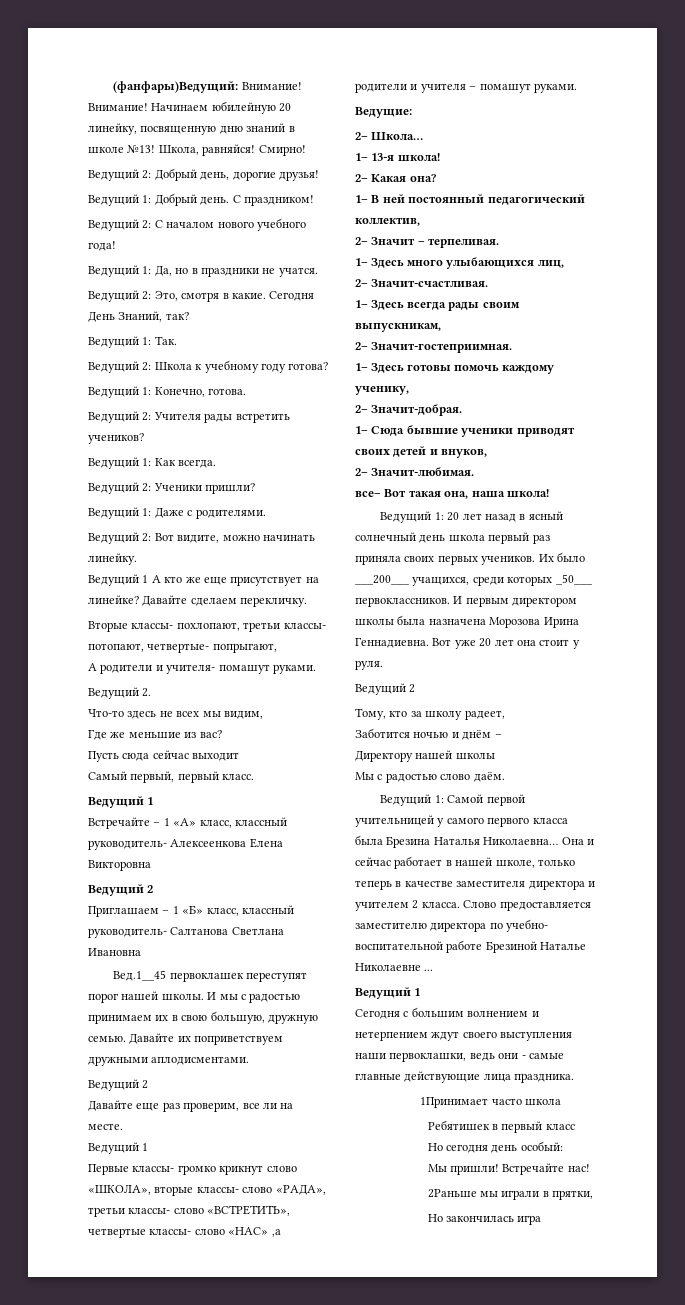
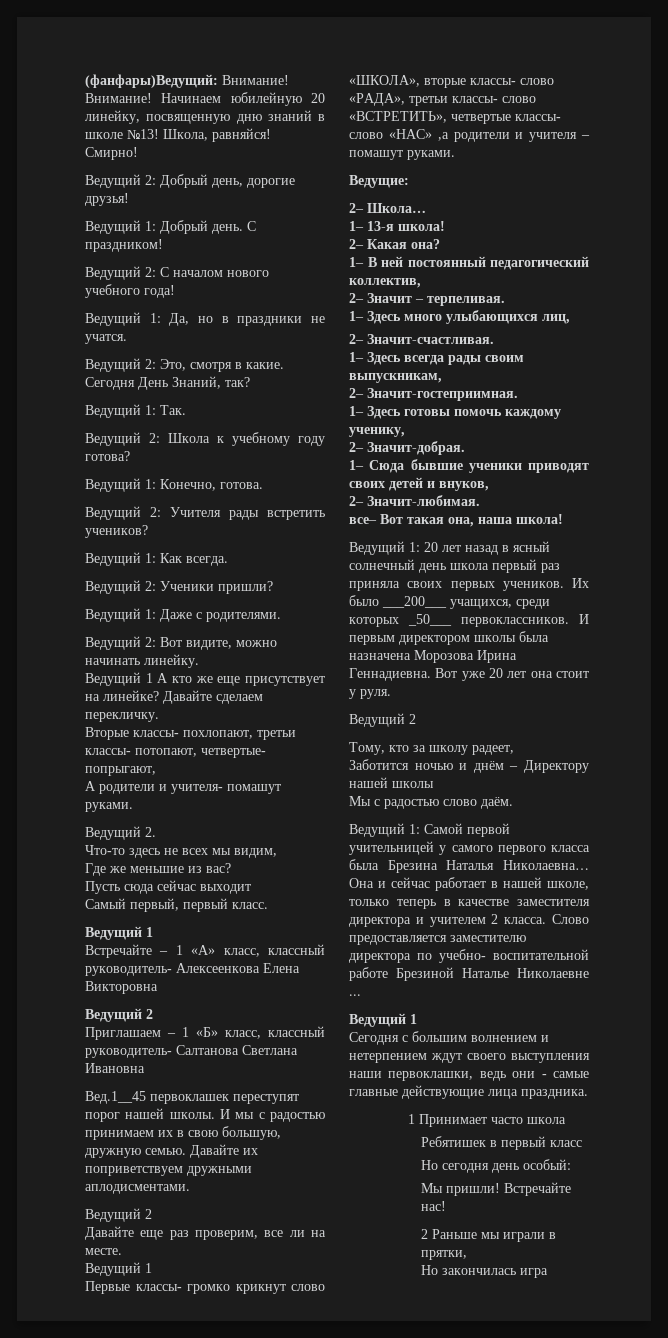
- Заботится ночью и днём –
- Директору нашей школы
+ Заботится ночью и днём – Директору нашей школы
- 1Принимает часто школа
+ 1 Принимает часто школа
- 2Раньше мы играли в прятки,
+ 2 Раньше мы играли в прятки,

